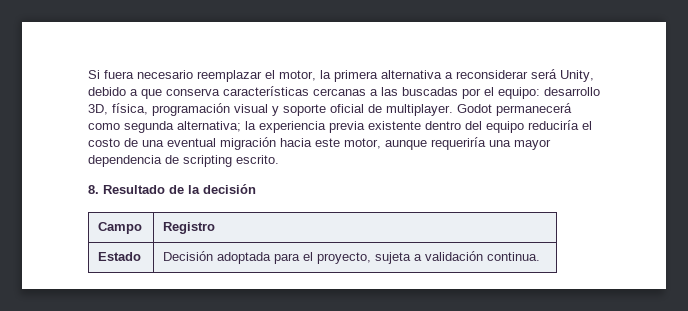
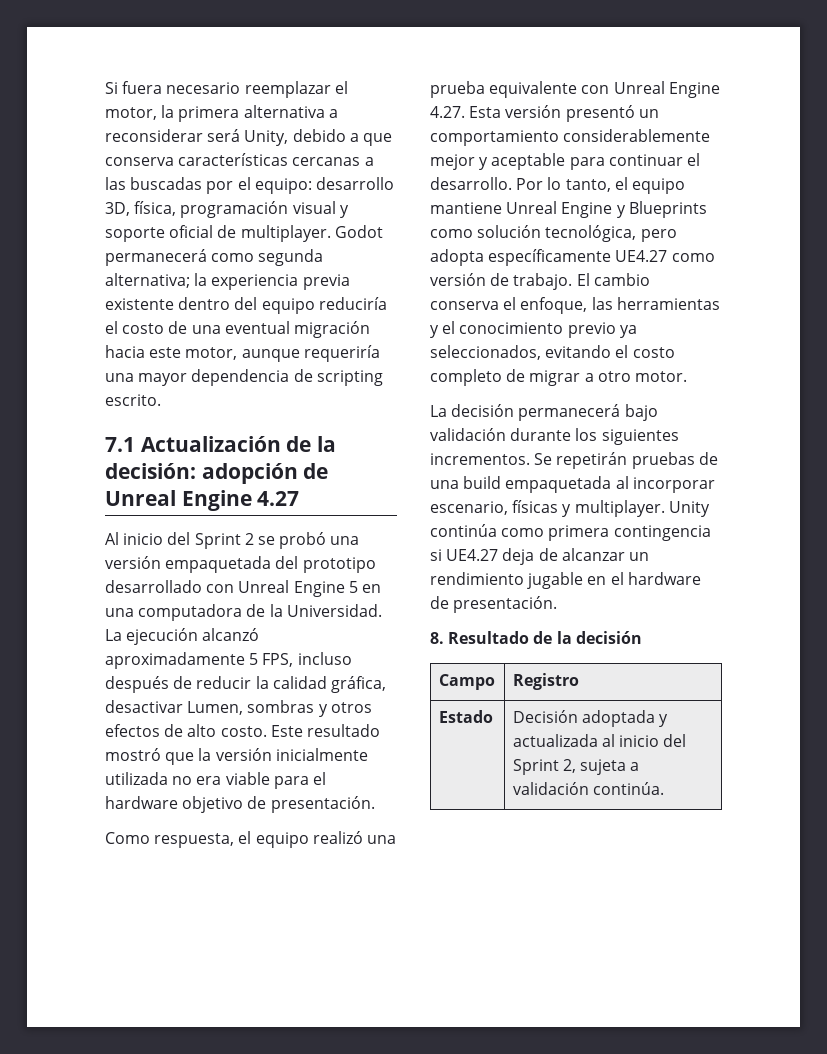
+ 7.1 Actualización de la decisión: adopción de Unreal Engine 4.27
+ Al inicio del Sprint 2 se probó una versión empaquetada del prototipo desarrollado con Unreal Engine 5 en una computadora de la Universidad. La ejecución alcanzó aproximadamente 5 FPS, incluso después de reducir la calidad gráfica, desactivar Lumen, sombras y otros efectos de alto costo. Este resultado mostró que la versión inicialmente utilizada no era viable para el hardware objetivo de presentación.
+ Como respuesta, el equipo realizó una prueba equivalente con Unreal Engine 4.27. Esta versión presentó un comportamiento considerablemente mejor y aceptable para continuar el desarrollo. Por lo tanto, el equipo mantiene Unreal Engine y Blueprints como solución tecnológica, pero adopta específicamente UE4.27 como versión de trabajo. El cambio conserva el enfoque, las herramientas y el conocimiento previo ya seleccionados, evitando el costo completo de migrar a otro motor.
+ La decisión permanecerá bajo validación durante los siguientes incrementos. Se repetirán pruebas de una build empaquetada al incorporar escenario, físicas y multiplayer. Unity continúa como primera contingencia si UE4.27 deja de alcanzar un rendimiento jugable en el hardware de presentación.
- Estado | Decisión adoptada para el proyecto, sujeta a validación continua.
+ Estado | Decisión adoptada y actualizada al inicio del Sprint 2, sujeta a validación continúa.

